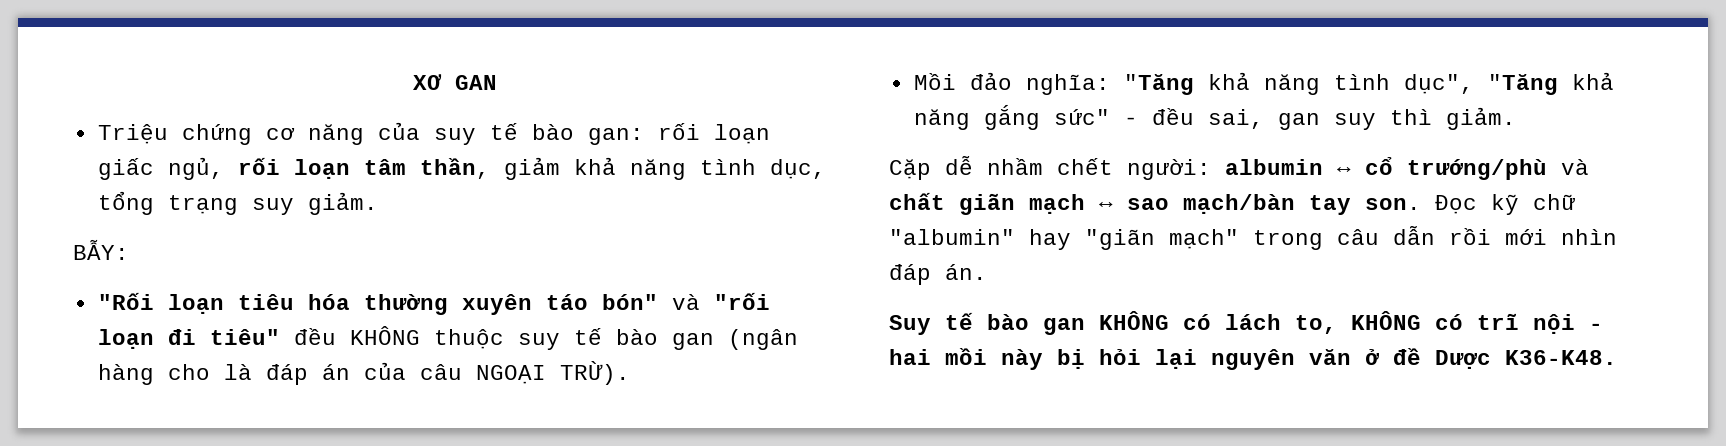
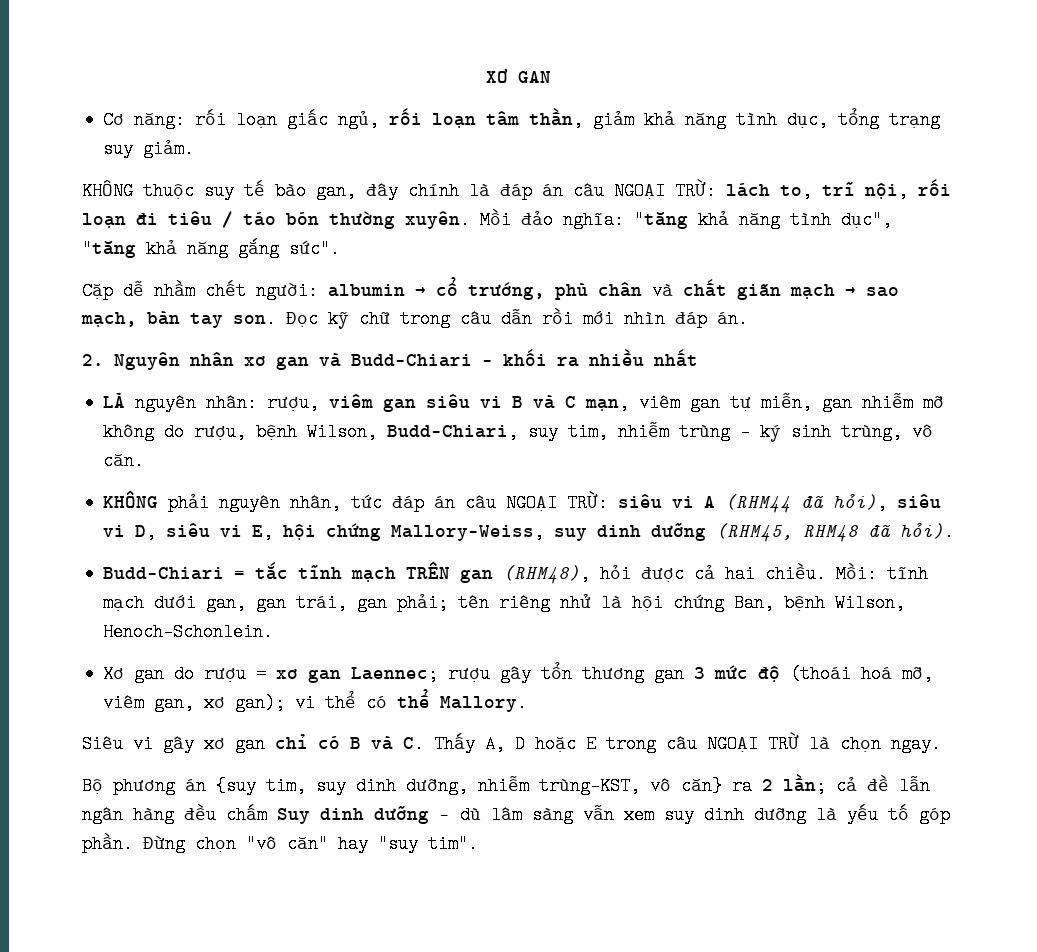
- Triệu chứng cơ năng của suy tế bào gan: rối loạn giấc ngủ, rối loạn tâm thần, giảm khả năng tình dục, tổng trạng suy giảm.
+ Cơ năng: rối loạn giấc ngủ, rối loạn tâm thần, giảm khả năng tình dục, tổng trạng suy giảm.
- BẪY:
- "Rối loạn tiêu hóa thường xuyên táo bón" và "rối loạn đi tiêu" đều KHÔNG thuộc suy tế bào gan (ngân hàng cho là đáp án của câu NGOẠI TRỪ).
- Mồi đảo nghĩa: "Tăng khả năng tình dục", "Tăng khả năng gắng sức" - đều sai, gan suy thì giảm.
+ KHÔNG thuộc suy tế bào gan, đây chính là đáp án câu NGOẠI TRỪ: lách to, trĩ nội, rối loạn đi tiêu / táo bón thường xuyên. Mồi đảo nghĩa: "tăng khả năng tình dục", "tăng khả năng gắng sức".
- Cặp dễ nhầm chết người: albumin ↔ cổ trướng/phù và chất giãn mạch ↔ sao mạch/bàn tay son.
+ Cặp dễ nhầm chết người: albumin → cổ trướng, phù chân và chất giãn mạch → sao mạch, bàn tay son.
- Đọc kỹ chữ "albumin" hay "giãn mạch" trong câu dẫn rồi mới nhìn đáp án.
+ Đọc kỹ chữ trong câu dẫn rồi mới nhìn đáp án.
- Suy tế bào gan KHÔNG có lách to, KHÔNG có trĩ nội - hai mồi này bị hỏi lại nguyên văn ở đề Dược K36-K48.
+ 2. Nguyên nhân xơ gan và Budd-Chiari — khối ra nhiều nhất
+ LÀ nguyên nhân: rượu, viêm gan siêu vi B và C mạn, viêm gan tự miễn, gan nhiễm mỡ không do rượu, bệnh Wilson, Budd-Chiari, suy tim, nhiễm trùng - ký sinh trùng, vô căn.
+ KHÔNG phải nguyên nhân, tức đáp án câu NGOẠI TRỪ: siêu vi A (RHM44 đã hỏi), siêu vi D, siêu vi E, hội chứng Mallory-Weiss, suy dinh dưỡng (RHM45, RHM48 đã hỏi).
+ Budd-Chiari = tắc tĩnh mạch TRÊN gan (RHM48), hỏi được cả hai chiều. Mồi: tĩnh mạch dưới gan, gan trái, gan phải; tên riêng nhử là hội chứng Ban, bệnh Wilson, Henoch-Schonlein.
+ Xơ gan do rượu = xơ gan Laennec; rượu gây tổn thương gan 3 mức độ (thoái hoá mỡ, viêm gan, xơ gan); vi thể có thể Mallory.
+ Siêu vi gây xơ gan chỉ có B và C. Thấy A, D hoặc E trong câu NGOẠI TRỪ là chọn ngay.
+ Bộ phương án {suy tim, suy dinh dưỡng, nhiễm trùng-KST, vô căn} ra 2 lần; cả đề lẫn ngân hàng đều chấm Suy dinh dưỡng — dù lâm sàng vẫn xem suy dinh dưỡng là yếu tố góp phần. Đừng chọn "vô căn" hay "suy tim".

